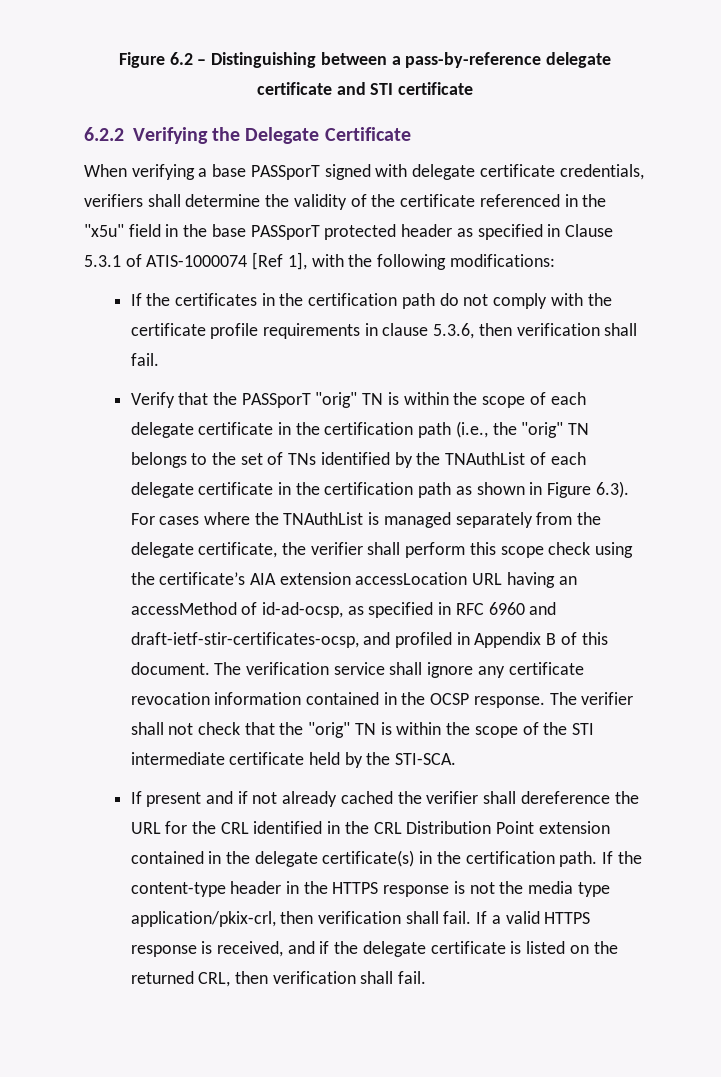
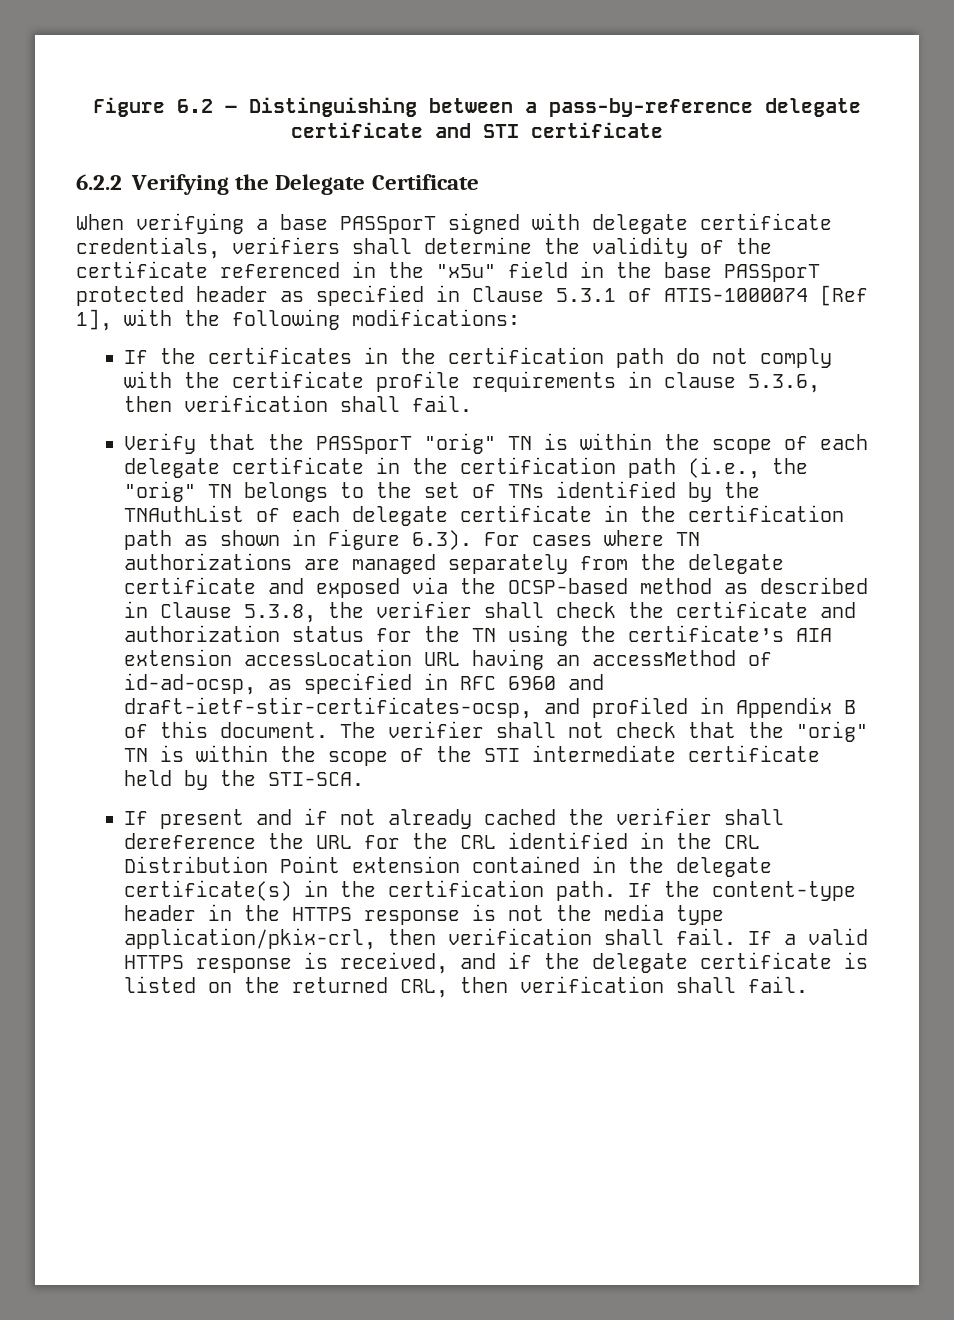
- Verify that the PASSporT "orig" TN is within the scope of each delegate certificate in the certification path (i.e., the "orig" TN belongs to the set of TNs identified by the TNAuthList of each delegate certificate in the certification path as shown in Figure 6.3). For cases where the TNAuthList is managed separately from the delegate certificate, the verifier shall perform this scope check using the certificate’s AIA extension accessLocation URL having an accessMethod of id-ad-ocsp, as specified in RFC 6960 and draft-ietf-stir-certificates-ocsp, and profiled in Appendix B of this document.
+ Verify that the PASSporT "orig" TN is within the scope of each delegate certificate in the certification path (i.e., the "orig" TN belongs to the set of TNs identified by the TNAuthList of each delegate certificate in the certification path as shown in Figure 6.3). For cases where TN authorizations are managed separately from the delegate certificate and exposed via the OCSP-based method as described in Clause 5.3.8, the verifier shall check the certificate and authorization status for the TN using the certificate’s AIA extension accessLocation URL having an accessMethod of id-ad-ocsp, as specified in RFC 6960 and draft-ietf-stir-certificates-ocsp, and profiled in Appendix B of this document.
- The verification service shall ignore any certificate revocation information contained in the OCSP response. The verifier shall not check that the "orig" TN is within the scope of the STI intermediate certificate held by the STI-SCA.
+ The verifier shall not check that the "orig" TN is within the scope of the STI intermediate certificate held by the STI-SCA.

